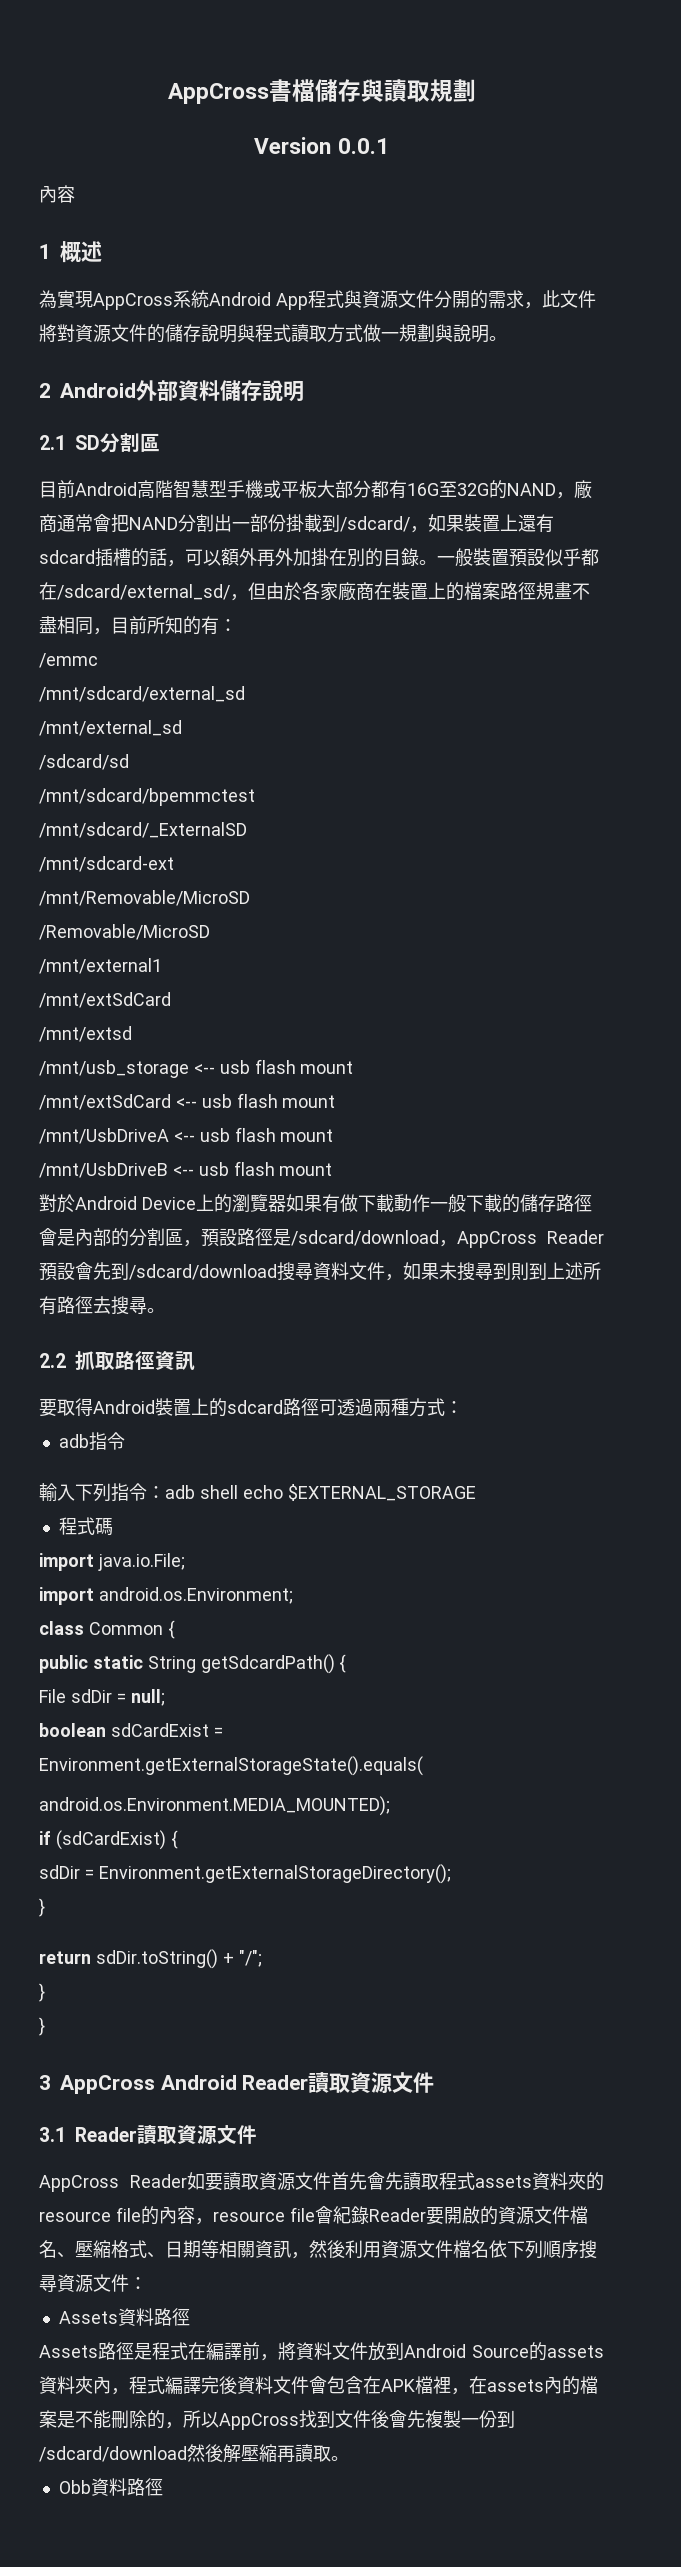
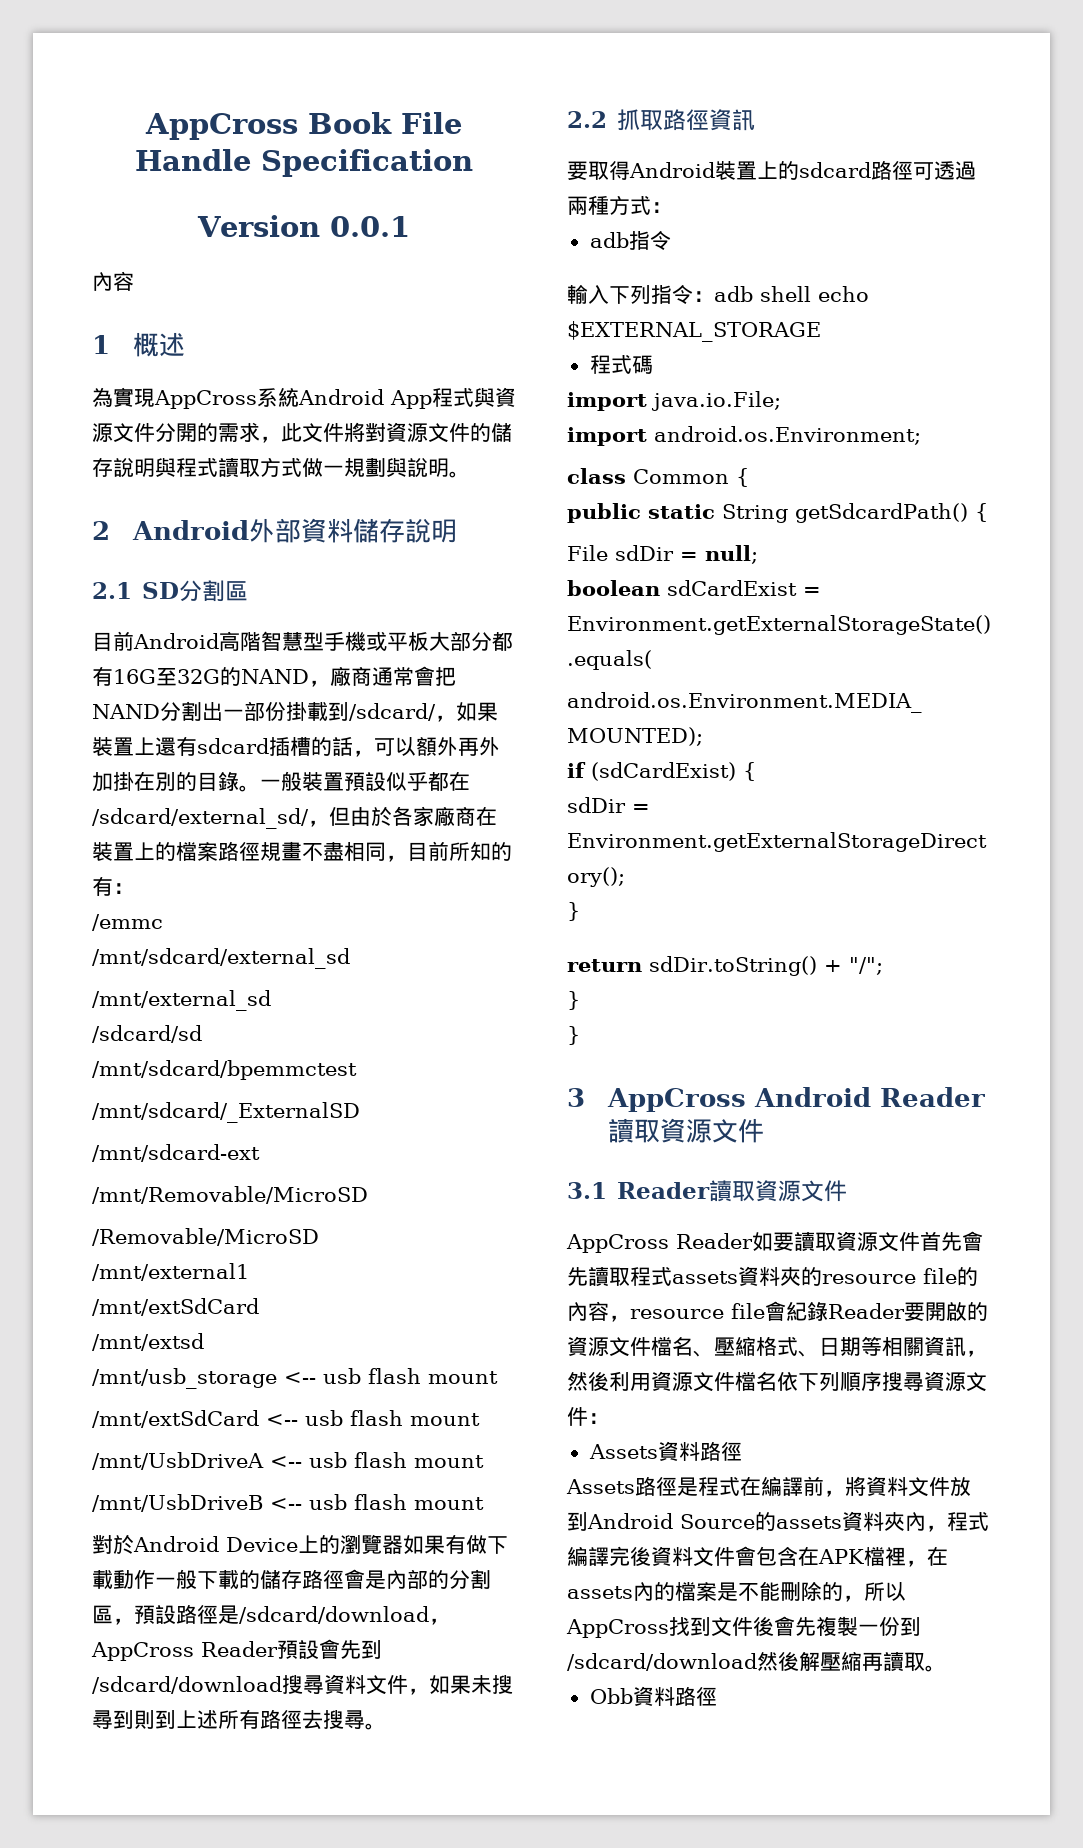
- AppCross書檔儲存與讀取規劃
+ AppCross Book File Handle Specification

